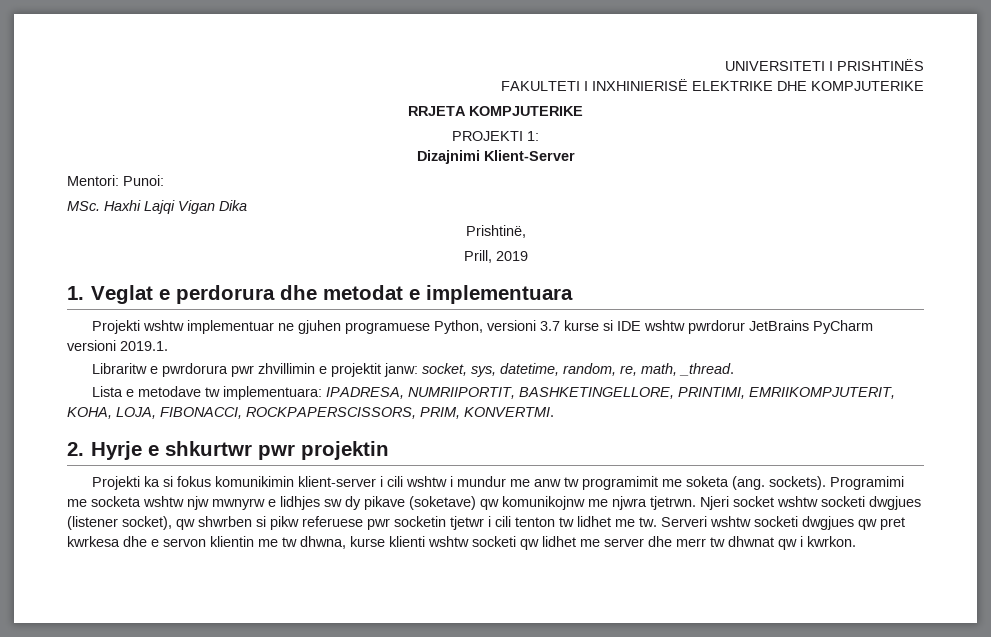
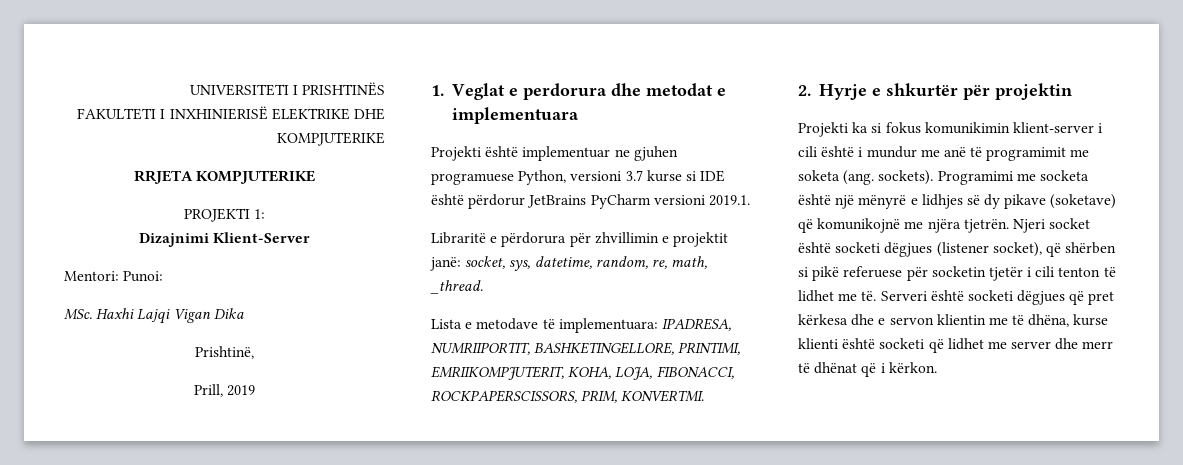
- Projekti wshtw implementuar ne gjuhen programuese Python, versioni 3.7 kurse si IDE wshtw pwrdorur JetBrains PyCharm versioni 2019.1.
+ Projekti është implementuar ne gjuhen programuese Python, versioni 3.7 kurse si IDE është përdorur JetBrains PyCharm versioni 2019.1.
- Libraritw e pwrdorura pwr zhvillimin e projektit janw: socket, sys, datetime, random, re, math, _thread.
+ Libraritë e përdorura për zhvillimin e projektit janë: socket, sys, datetime, random, re, math, _thread.
- Lista e metodave tw implementuara: IPADRESA, NUMRIIPORTIT, BASHKETINGELLORE, PRINTIMI, EMRIIKOMPJUTERIT, KOHA, LOJA, FIBONACCI, ROCKPAPERSCISSORS, PRIM, KONVERTMI.
+ Lista e metodave të implementuara: IPADRESA, NUMRIIPORTIT, BASHKETINGELLORE, PRINTIMI, EMRIIKOMPJUTERIT, KOHA, LOJA, FIBONACCI, ROCKPAPERSCISSORS, PRIM, KONVERTMI.
- 2. Hyrje e shkurtwr pwr projektin
+ 2. Hyrje e shkurtër për projektin
- Projekti ka si fokus komunikimin klient-server i cili wshtw i mundur me anw tw programimit me soketa (ang. sockets).
+ Projekti ka si fokus komunikimin klient-server i cili është i mundur me anë të programimit me soketa (ang. sockets).
- Programimi me socketa wshtw njw mwnyrw e lidhjes sw dy pikave (soketave) qw komunikojnw me njwra tjetrwn. Njeri socket wshtw socketi dwgjues (listener socket), qw shwrben si pikw referuese pwr socketin tjetwr i cili tenton tw lidhet me tw. Serveri wshtw socketi dwgjues qw pret kwrkesa dhe e servon klientin me tw dhwna, kurse klienti wshtw socketi qw lidhet me server dhe merr tw dhwnat qw i kwrkon.
+ Programimi me socketa është një mënyrë e lidhjes së dy pikave (soketave) që komunikojnë me njëra tjetrën. Njeri socket është socketi dëgjues (listener socket), që shërben si pikë referuese për socketin tjetër i cili tenton të lidhet me të. Serveri është socketi dëgjues që pret kërkesa dhe e servon klientin me të dhëna, kurse klienti është socketi që lidhet me server dhe merr të dhënat që i kërkon.

